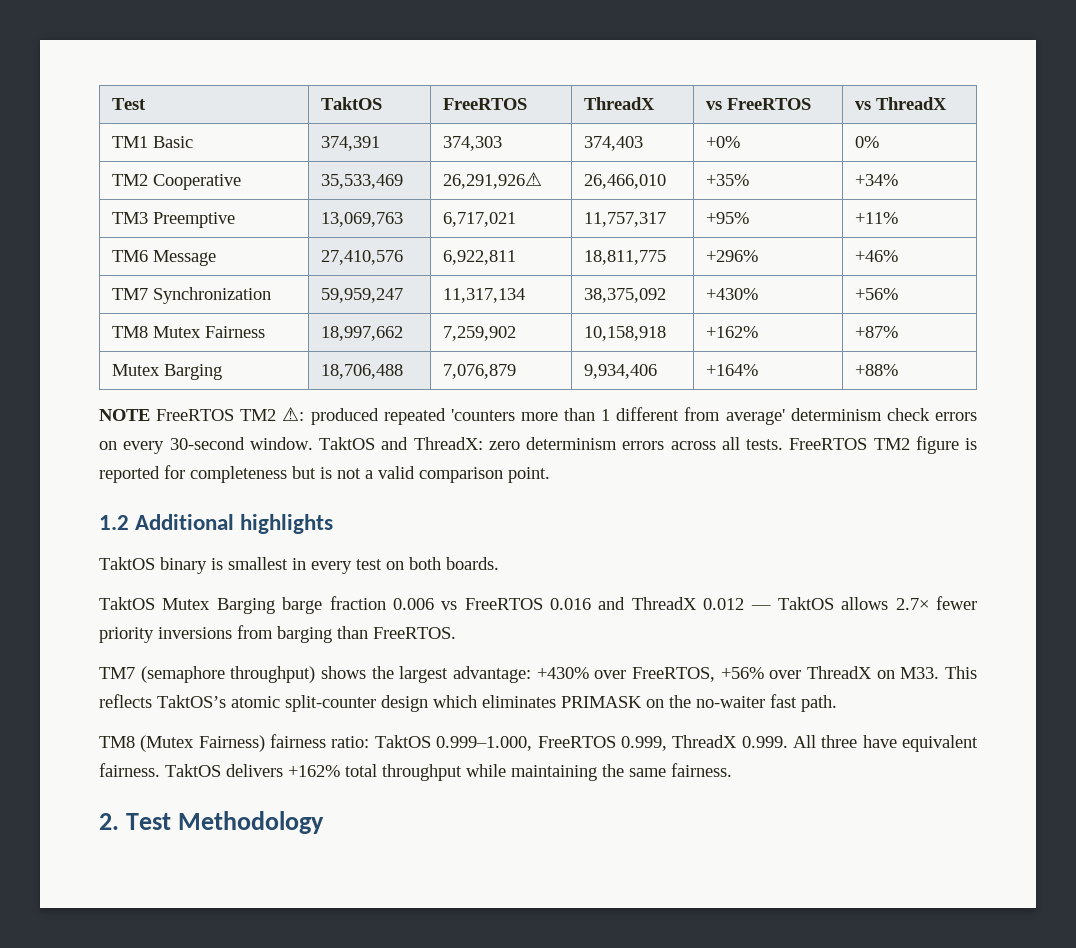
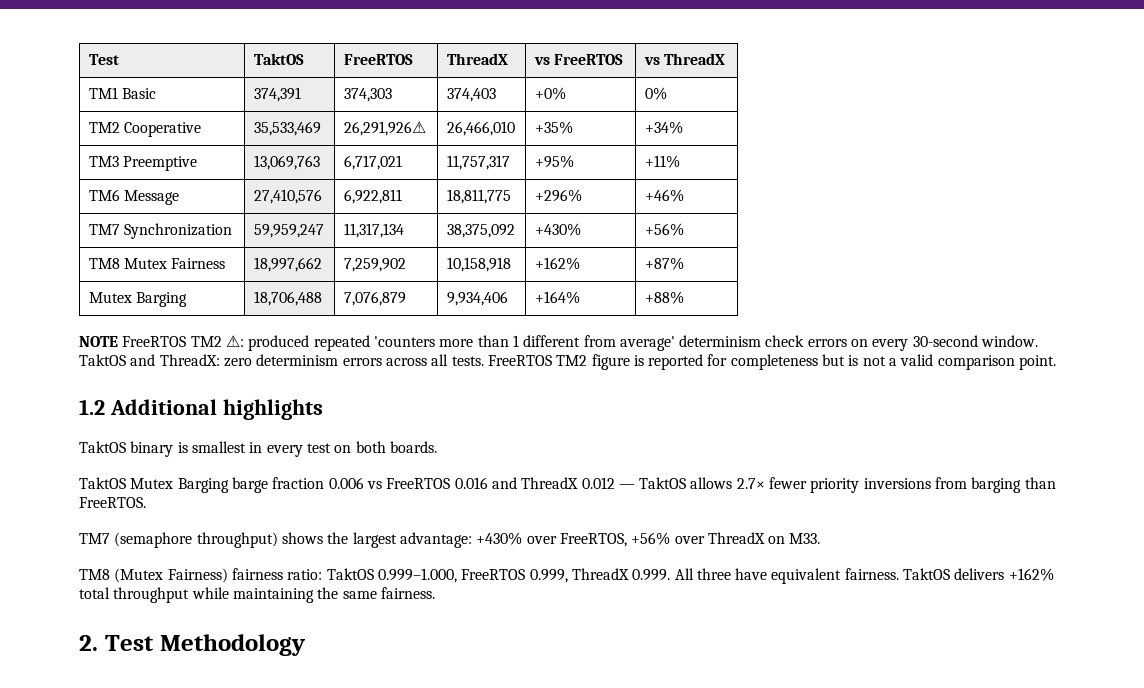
- TM7 (semaphore throughput) shows the largest advantage: +430% over FreeRTOS, +56% over ThreadX on M33. This reflects TaktOS’s atomic split-counter design which eliminates PRIMASK on the no-waiter fast path.
+ TM7 (semaphore throughput) shows the largest advantage: +430% over FreeRTOS, +56% over ThreadX on M33.

